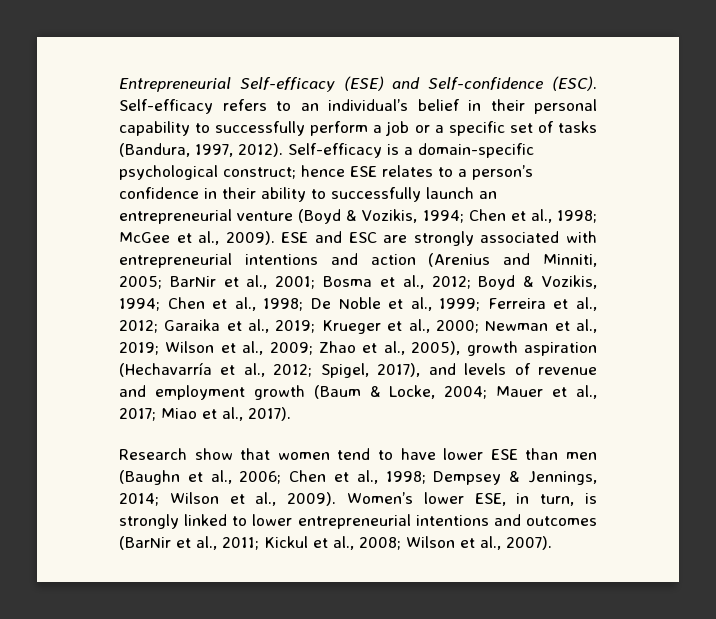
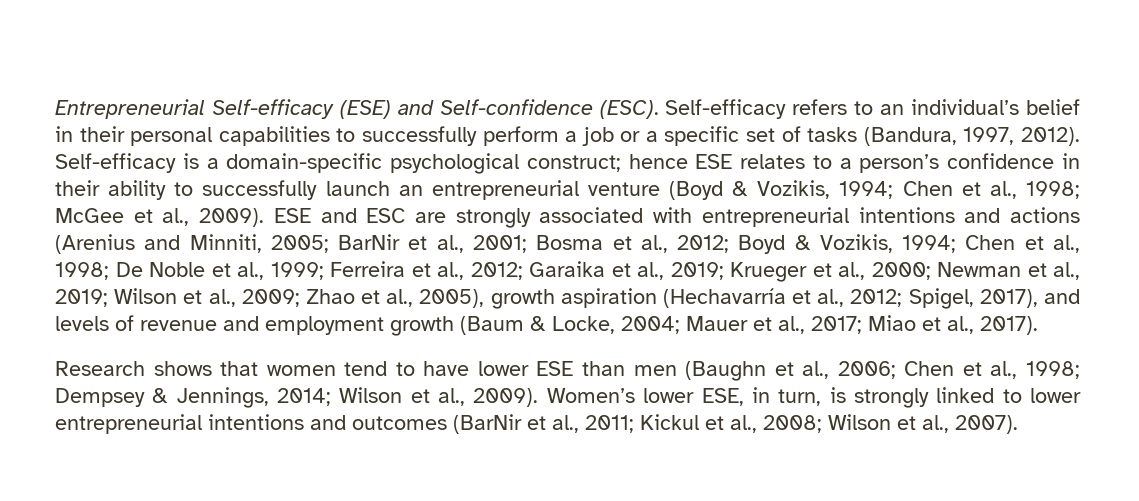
- Self-efficacy refers to an individual’s belief in their personal capability to successfully perform a job or a specific set of tasks (Bandura, 1997, 2012).
+ Self-efficacy refers to an individual’s belief in their personal capabilities to successfully perform a job or a specific set of tasks (Bandura, 1997, 2012).
- ESE and ESC are strongly associated with entrepreneurial intentions and action (Arenius and Minniti, 2005;
+ ESE and ESC are strongly associated with entrepreneurial intentions and actions (Arenius and Minniti, 2005;
- Research show that women tend to have lower ESE than men (Baughn et al., 2006; Chen et al., 1998; Dempsey & Jennings, 2014; Wilson et al., 2009).
+ Research shows that women tend to have lower ESE than men (Baughn et al., 2006; Chen et al., 1998; Dempsey & Jennings, 2014; Wilson et al., 2009).

